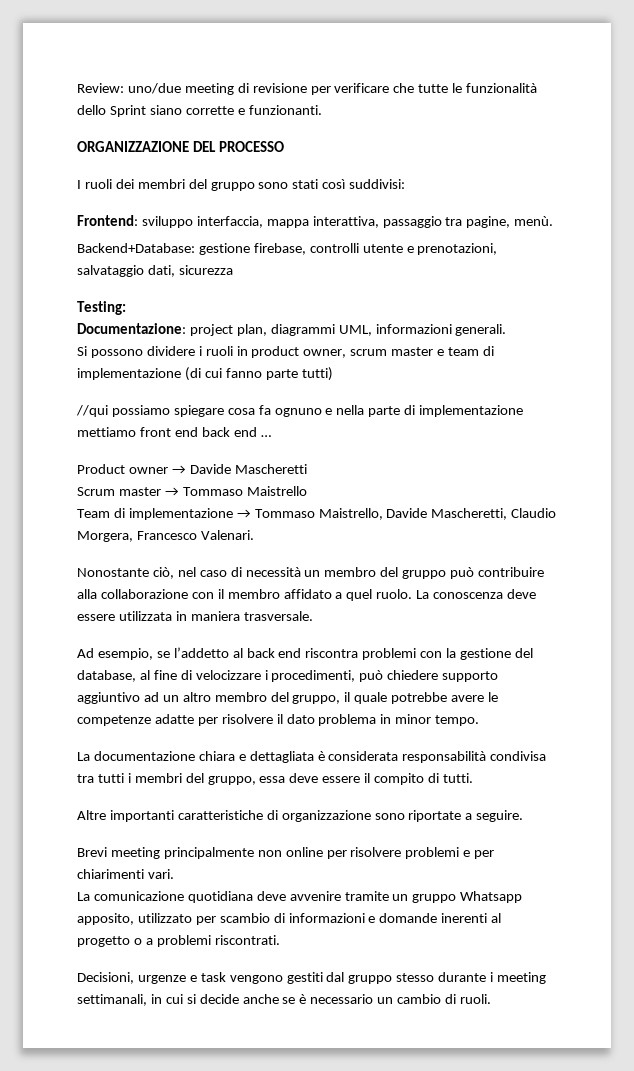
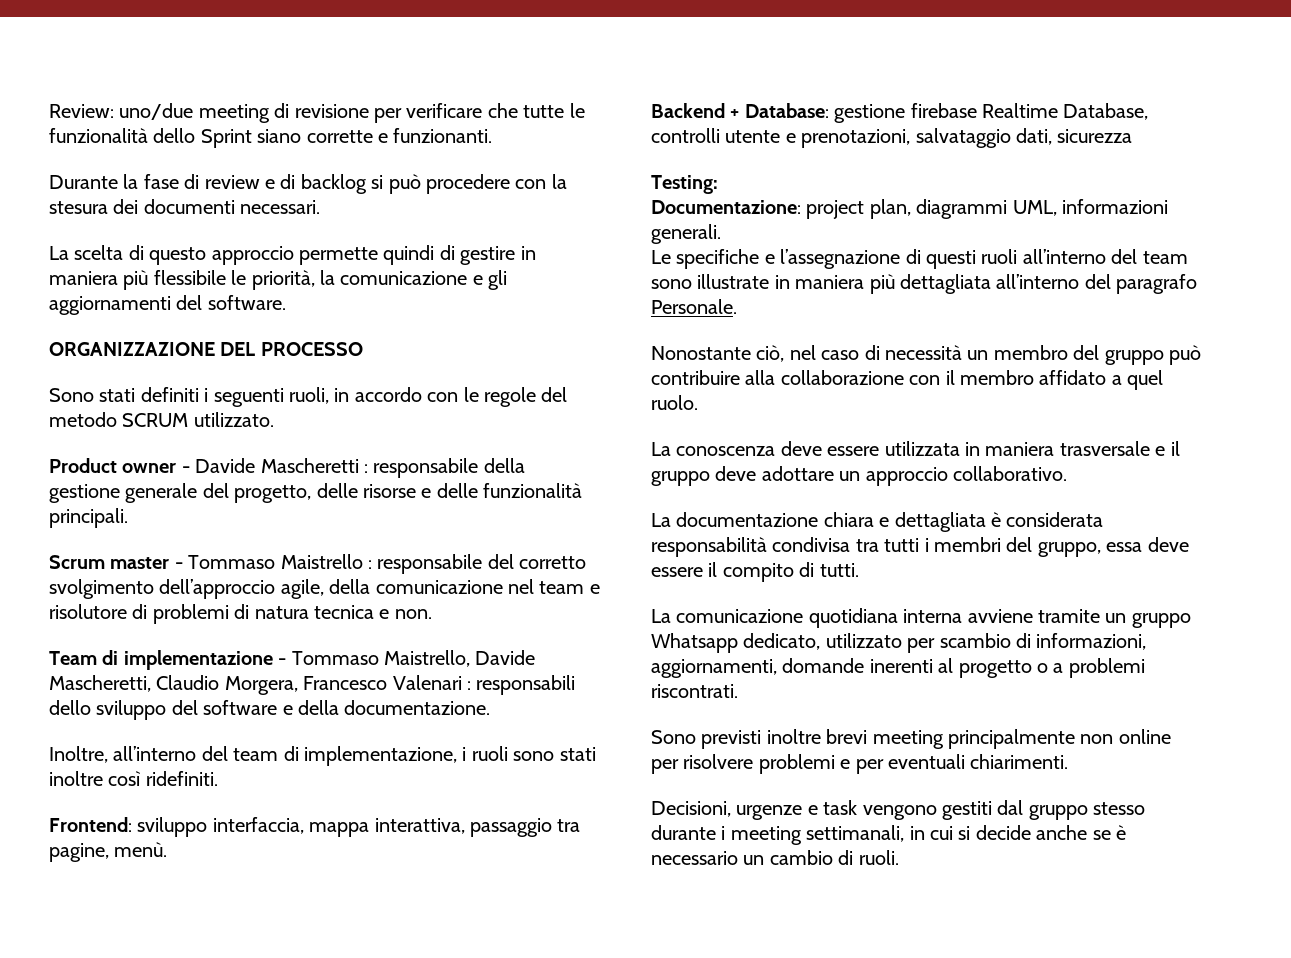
+ Durante la fase di review e di backlog si può procedere con la stesura dei documenti necessari.
+ La scelta di questo approccio permette quindi di gestire in maniera più flessibile le priorità, la comunicazione e gli aggiornamenti del software.
  ORGANIZZAZIONE DEL PROCESSO
- I ruoli dei membri del gruppo sono stati così suddivisi:
+ Sono stati definiti i seguenti ruoli, in accordo con le regole del metodo SCRUM utilizzato.
+ Product owner - Davide Mascheretti : responsabile della gestione generale del progetto, delle risorse e delle funzionalità principali.
+ Scrum master - Tommaso Maistrello : responsabile del corretto svolgimento dell’approccio agile, della comunicazione nel team e risolutore di problemi di natura tecnica e non.
+ Team di implementazione - Tommaso Maistrello, Davide Mascheretti, Claudio Morgera, Francesco Valenari : responsabili dello sviluppo del software e della documentazione.
+ Inoltre, all’interno del team di implementazione, i ruoli sono stati inoltre così ridefiniti.
- Backend+Database: gestione firebase, controlli utente e prenotazioni, salvataggio dati, sicurezza
+ Backend + Database: gestione firebase Realtime Database, controlli utente e prenotazioni, salvataggio dati, sicurezza
- Si possono dividere i ruoli in product owner, scrum master e team di implementazione (di cui fanno parte tutti)
- //qui possiamo spiegare cosa fa ognuno e nella parte di implementazione mettiamo front end back end …
- Product owner → Davide Mascheretti
- Scrum master → Tommaso Maistrello
- Team di implementazione → Tommaso Maistrello, Davide Mascheretti, Claudio Morgera, Francesco Valenari.
+ Le specifiche e l’assegnazione di questi ruoli all’interno del team sono illustrate in maniera più dettagliata all’interno del paragrafo Personale.
- Nonostante ciò, nel caso di necessità un membro del gruppo può contribuire alla collaborazione con il membro affidato a quel ruolo. La conoscenza deve essere utilizzata in maniera trasversale.
- Ad esempio, se l’addetto al back end riscontra problemi con la gestione del database, al fine di velocizzare i procedimenti, può chiedere supporto aggiuntivo ad un altro membro del gruppo, il quale potrebbe avere le competenze adatte per risolvere il dato problema in minor tempo.
+ Nonostante ciò, nel caso di necessità un membro del gruppo può contribuire alla collaborazione con il membro affidato a quel ruolo.
+ La conoscenza deve essere utilizzata in maniera trasversale e il gruppo deve adottare un approccio collaborativo.
- Altre importanti caratteristiche di organizzazione sono riportate a seguire.
- Brevi meeting principalmente non online per risolvere problemi e per chiarimenti vari.
- La comunicazione quotidiana deve avvenire tramite un gruppo Whatsapp apposito, utilizzato per scambio di informazioni e domande inerenti al progetto o a problemi riscontrati.
+ La comunicazione quotidiana interna avviene tramite un gruppo Whatsapp dedicato, utilizzato per scambio di informazioni, aggiornamenti, domande inerenti al progetto o a problemi riscontrati.
+ Sono previsti inoltre brevi meeting principalmente non online per risolvere problemi e per eventuali chiarimenti.

